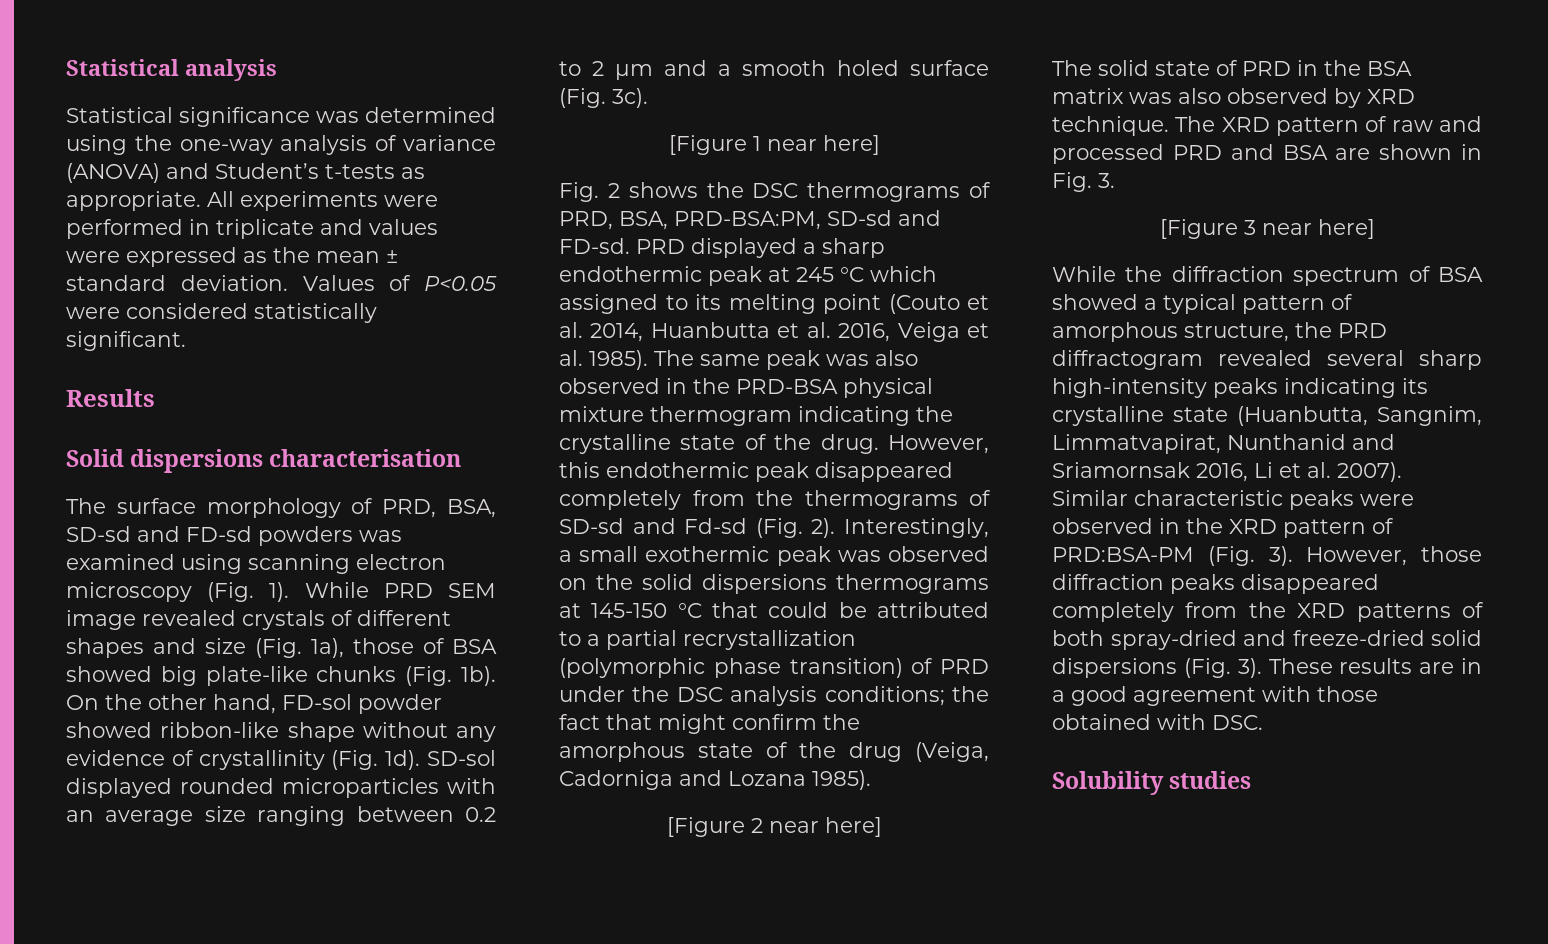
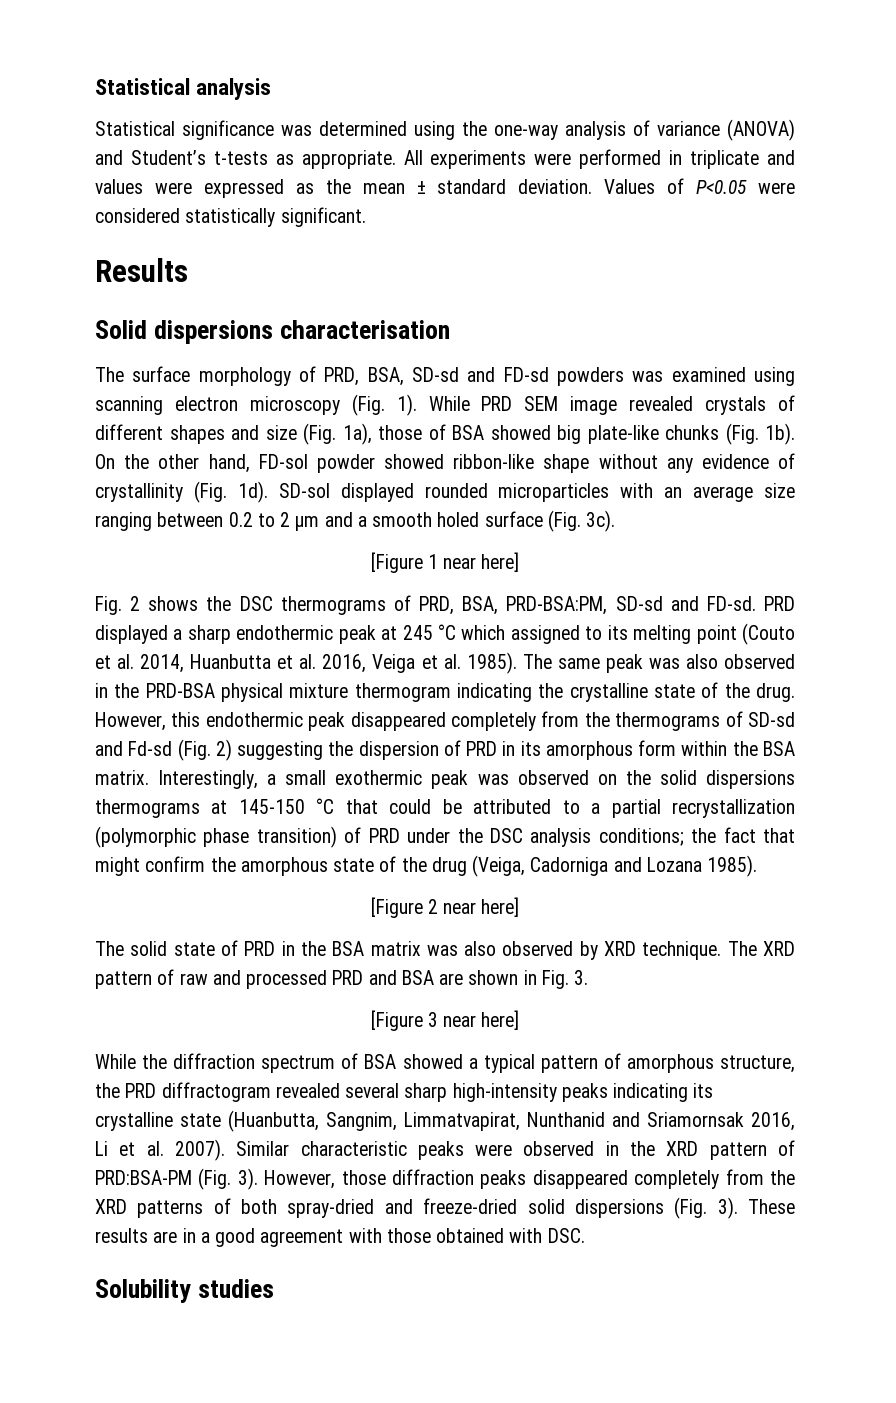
- However, this endothermic peak disappeared completely from the thermograms of SD-sd and Fd-sd (Fig. 2).
+ However, this endothermic peak disappeared completely from the thermograms of SD-sd and Fd-sd (Fig. 2) suggesting the dispersion of PRD in its amorphous form within the BSA matrix.

